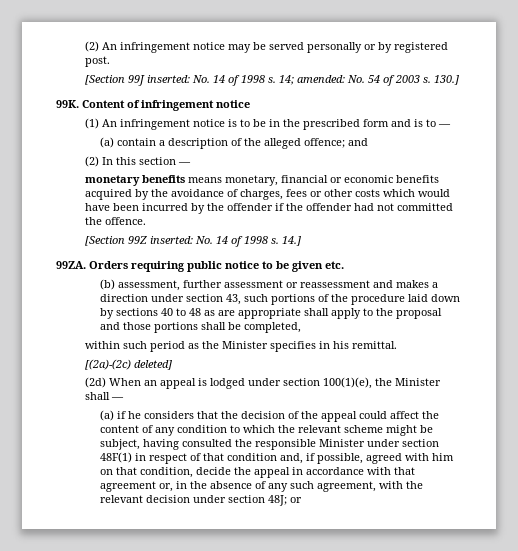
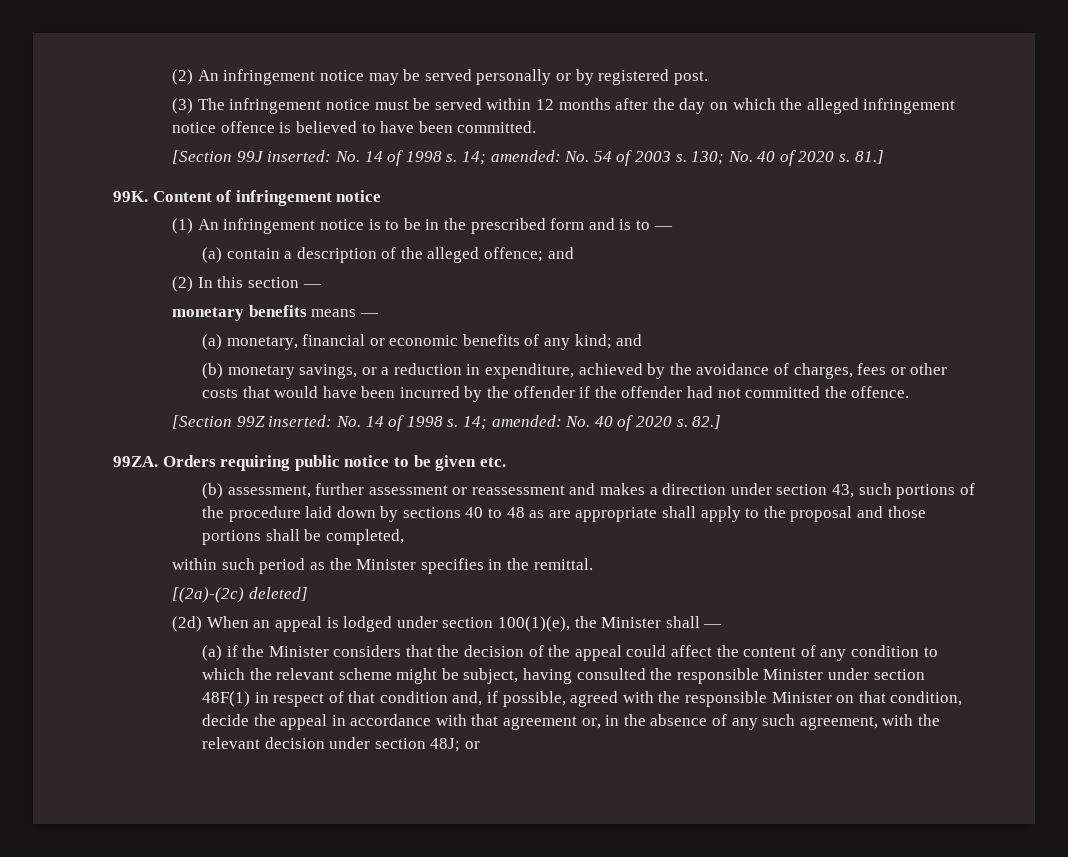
+ (3) The infringement notice must be served within 12 months after the day on which the alleged infringement notice offence is believed to have been committed.
- 130.]
+ 130; No. 40 of 2020 s. 81.]
- monetary benefits means monetary, financial or economic benefits acquired by the avoidance of charges, fees or other costs which would have been incurred by the offender if the offender had not committed the offence.
+ monetary benefits means —
+ (a) monetary, financial or economic benefits of any kind; and
+ (b) monetary savings, or a reduction in expenditure, achieved by the avoidance of charges, fees or other costs that would have been incurred by the offender if the offender had not committed the offence.
- 14.]
+ 14; amended: No. 40 of 2020 s. 82.]
- within such period as the Minister specifies in his remittal.
+ within such period as the Minister specifies in the remittal.
- (a) if he considers that the decision of the appeal could affect the content of any condition to which the relevant scheme might be subject, having consulted the responsible Minister under section 48F(1) in respect of that condition and, if possible, agreed with him on that condition, decide the appeal in accordance with that agreement or, in the absence of any such agreement, with the relevant decision under section 48J;
+ (a) if the Minister considers that the decision of the appeal could affect the content of any condition to which the relevant scheme might be subject, having consulted the responsible Minister under section 48F(1) in respect of that condition and, if possible, agreed with the responsible Minister on that condition, decide the appeal in accordance with that agreement or, in the absence of any such agreement, with the relevant decision under section 48J;

